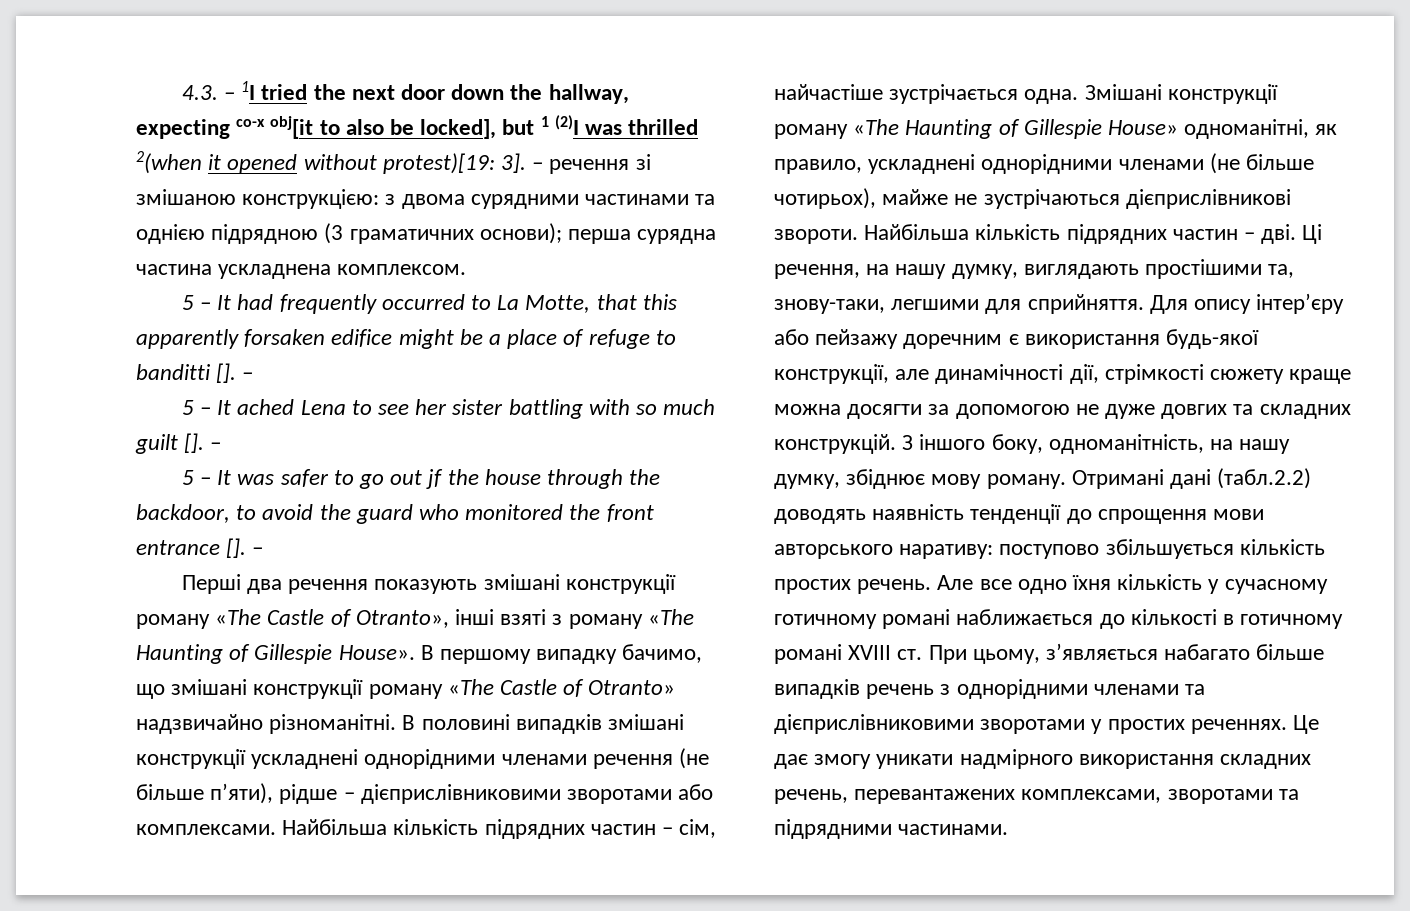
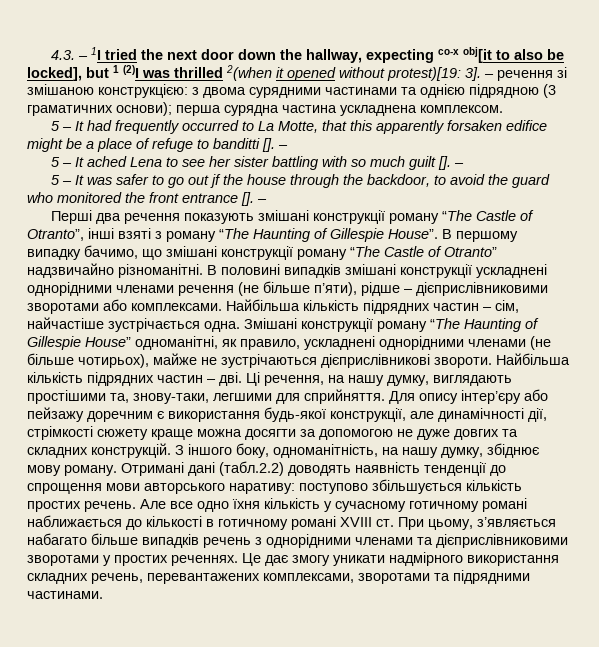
- Перші два речення показують змішані конструкції роману «The Castle of Otranto», інші взяті з роману «The Haunting of Gillespie House».
+ Перші два речення показують змішані конструкції роману “The Castle of Otranto”, інші взяті з роману “The Haunting of Gillespie House”.
- В першому випадку бачимо, що змішані конструкції роману «The Castle of Otranto» надзвичайно різноманітні.
+ В першому випадку бачимо, що змішані конструкції роману “The Castle of Otranto” надзвичайно різноманітні.
- Змішані конструкції роману «The Haunting of Gillespie House» одноманітні, як правило, ускладнені однорідними членами (не більше чотирьох), майже не зустрічаються дієприслівникові звороти.
+ Змішані конструкції роману “The Haunting of Gillespie House” одноманітні, як правило, ускладнені однорідними членами (не більше чотирьох), майже не зустрічаються дієприслівникові звороти.

